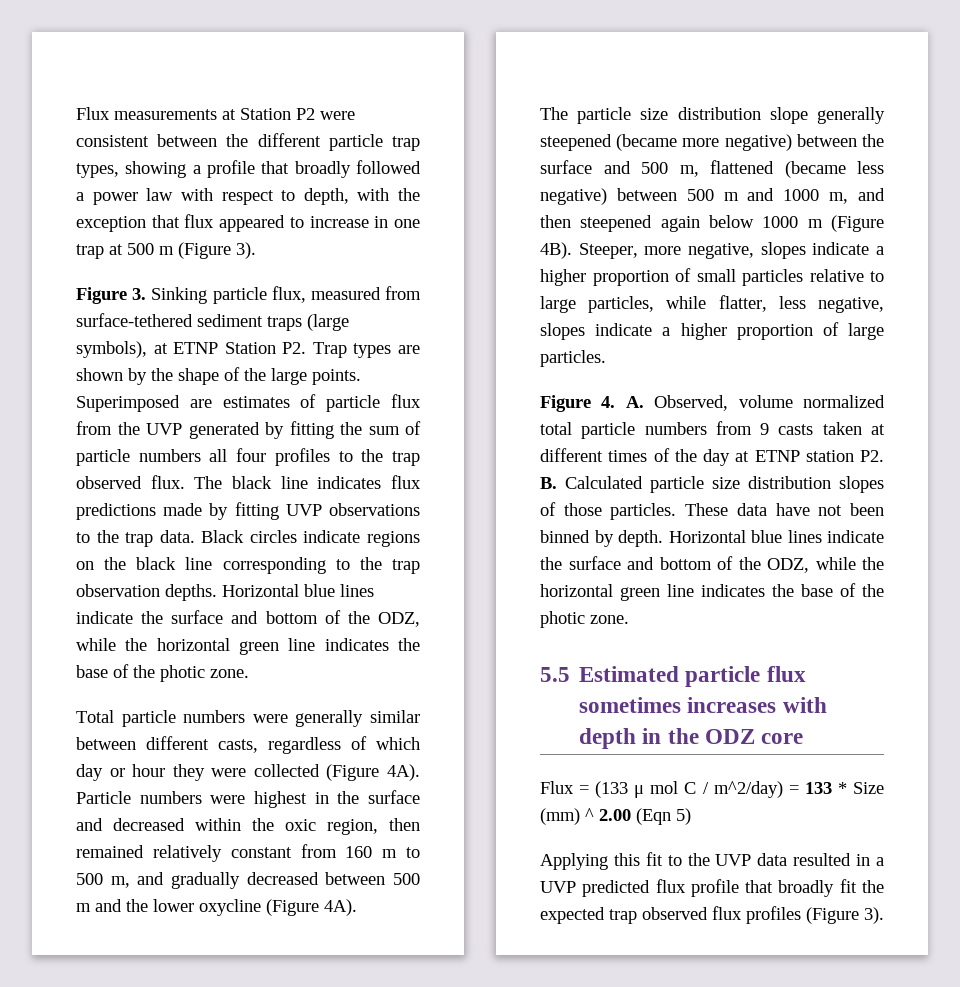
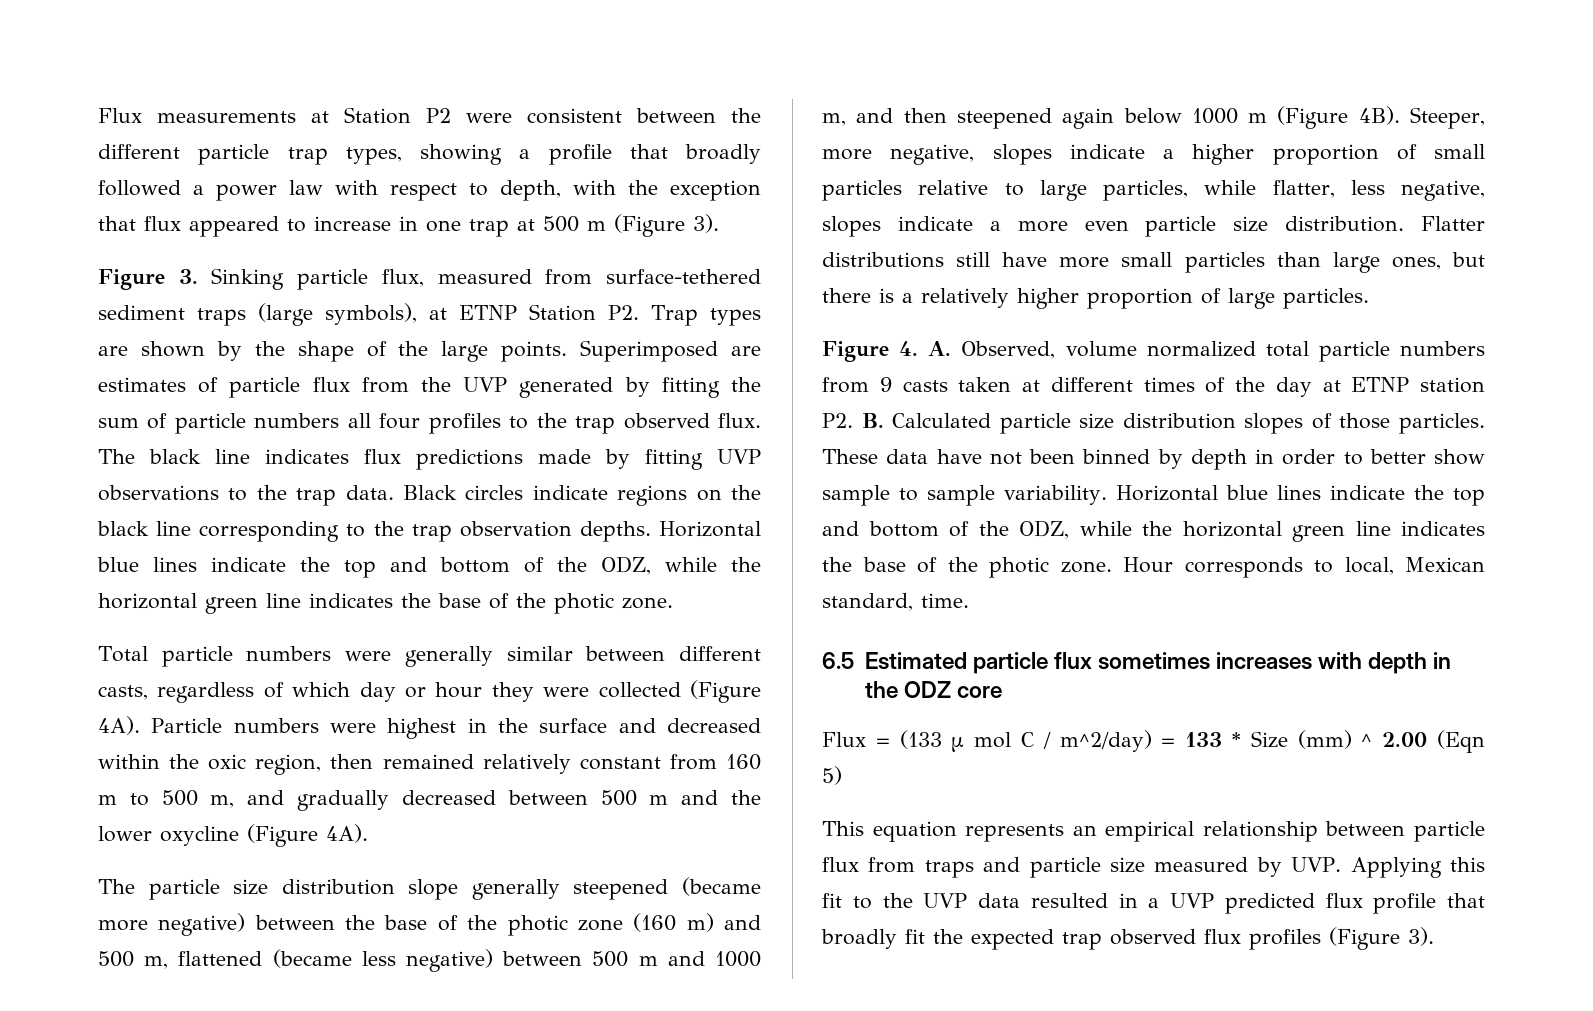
- Black circles indicate regions on the black line corresponding to the trap observation depths. Horizontal blue lines indicate the surface and bottom of the ODZ, while the horizontal green line indicates the base of the photic zone.
+ Black circles indicate regions on the black line corresponding to the trap observation depths. Horizontal blue lines indicate the top and bottom of the ODZ, while the horizontal green line indicates the base of the photic zone.
- The particle size distribution slope generally steepened (became more negative) between the surface and 500 m, flattened (became less negative) between 500 m and 1000 m, and then steepened again below 1000 m (Figure 4B).
+ The particle size distribution slope generally steepened (became more negative) between the base of the photic zone (160 m) and 500 m, flattened (became less negative) between 500 m and 1000 m, and then steepened again below 1000 m (Figure 4B).
- Steeper, more negative, slopes indicate a higher proportion of small particles relative to large particles, while flatter, less negative, slopes indicate a higher proportion of large particles.
+ Steeper, more negative, slopes indicate a higher proportion of small particles relative to large particles, while flatter, less negative, slopes indicate a more even particle size distribution. Flatter distributions still have more small particles than large ones, but there is a relatively higher proportion of large particles.
- These data have not been binned by depth. Horizontal blue lines indicate the surface and bottom of the ODZ, while the horizontal green line indicates the base of the photic zone.
- 5.5 Estimated particle flux sometimes increases with depth in the ODZ core
+ These data have not been binned by depth in order to better show sample to sample variability. Horizontal blue lines indicate the top and bottom of the ODZ, while the horizontal green line indicates the base of the photic zone. Hour corresponds to local, Mexican standard, time.
+ 6.5 Estimated particle flux sometimes increases with depth in the ODZ core
- Applying this fit to the UVP data resulted in a UVP predicted flux profile that broadly fit the expected trap observed flux profiles (Figure 3).
+ This equation represents an empirical relationship between particle flux from traps and particle size measured by UVP. Applying this fit to the UVP data resulted in a UVP predicted flux profile that broadly fit the expected trap observed flux profiles (Figure 3).

